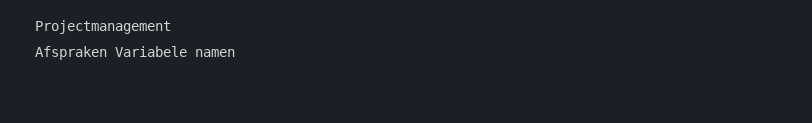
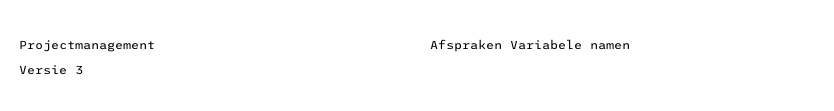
+ Versie 3

